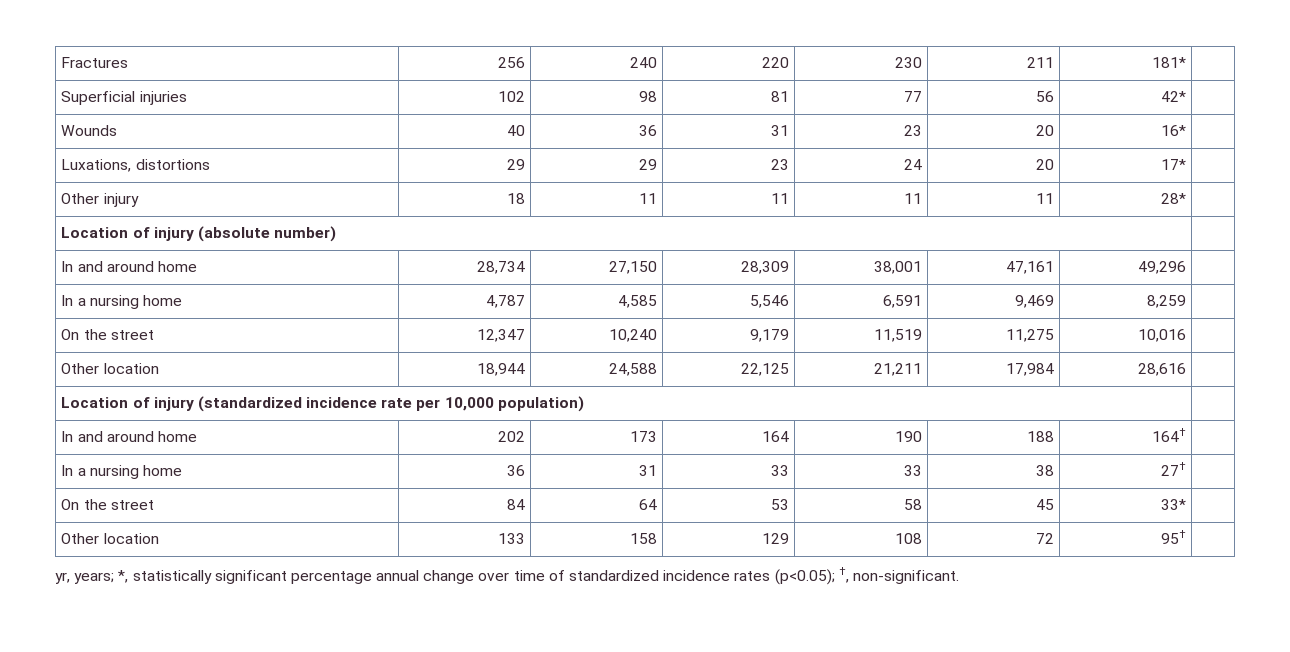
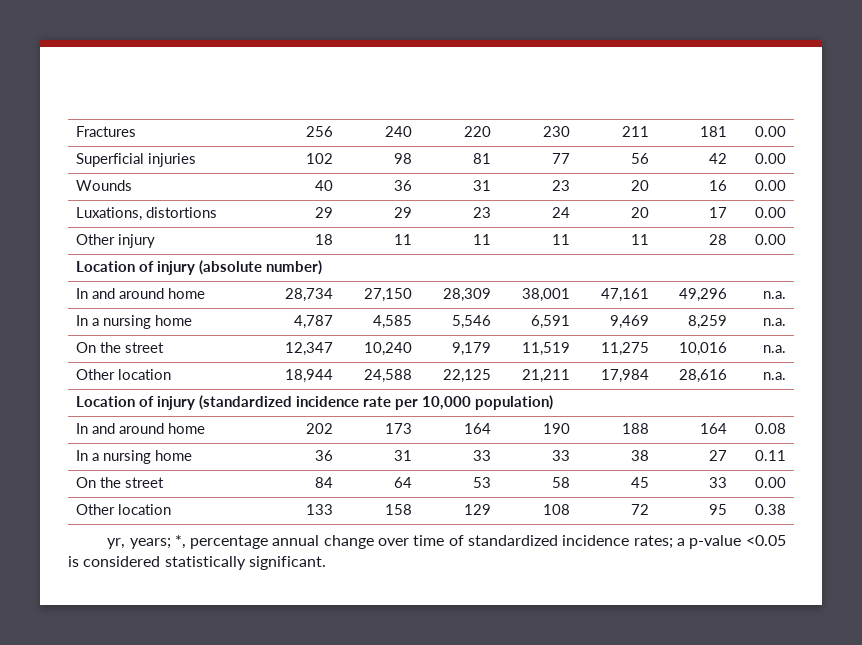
- Fractures | 256 | 240 | 220 | 230 | 211 | 181* |
+ Fractures | 256 | 240 | 220 | 230 | 211 | 181 | 0.00
- Superficial injuries | 102 | 98 | 81 | 77 | 56 | 42* |
+ Superficial injuries | 102 | 98 | 81 | 77 | 56 | 42 | 0.00
- Wounds | 40 | 36 | 31 | 23 | 20 | 16* |
+ Wounds | 40 | 36 | 31 | 23 | 20 | 16 | 0.00
- Luxations, distortions | 29 | 29 | 23 | 24 | 20 | 17* |
+ Luxations, distortions | 29 | 29 | 23 | 24 | 20 | 17 | 0.00
- Other injury | 18 | 11 | 11 | 11 | 11 | 28* |
+ Other injury | 18 | 11 | 11 | 11 | 11 | 28 | 0.00
- In and around home | 28,734 | 27,150 | 28,309 | 38,001 | 47,161 | 49,296 |
+ In and around home | 28,734 | 27,150 | 28,309 | 38,001 | 47,161 | 49,296 | n.a.
- In a nursing home | 4,787 | 4,585 | 5,546 | 6,591 | 9,469 | 8,259 |
+ In a nursing home | 4,787 | 4,585 | 5,546 | 6,591 | 9,469 | 8,259 | n.a.
- On the street | 12,347 | 10,240 | 9,179 | 11,519 | 11,275 | 10,016 |
+ On the street | 12,347 | 10,240 | 9,179 | 11,519 | 11,275 | 10,016 | n.a.
- Other location | 18,944 | 24,588 | 22,125 | 21,211 | 17,984 | 28,616 |
+ Other location | 18,944 | 24,588 | 22,125 | 21,211 | 17,984 | 28,616 | n.a.
- In and around home | 202 | 173 | 164 | 190 | 188 | 164† |
+ In and around home | 202 | 173 | 164 | 190 | 188 | 164 | 0.08
- In a nursing home | 36 | 31 | 33 | 33 | 38 | 27† |
+ In a nursing home | 36 | 31 | 33 | 33 | 38 | 27 | 0.11
- On the street | 84 | 64 | 53 | 58 | 45 | 33* |
+ On the street | 84 | 64 | 53 | 58 | 45 | 33 | 0.00
- Other location | 133 | 158 | 129 | 108 | 72 | 95† |
+ Other location | 133 | 158 | 129 | 108 | 72 | 95 | 0.38
- yr, years; *, statistically significant percentage annual change over time of standardized incidence rates (p<0.05); †, non-significant.
+ yr, years; *, percentage annual change over time of standardized incidence rates; a p-value <0.05 is considered statistically significant.

